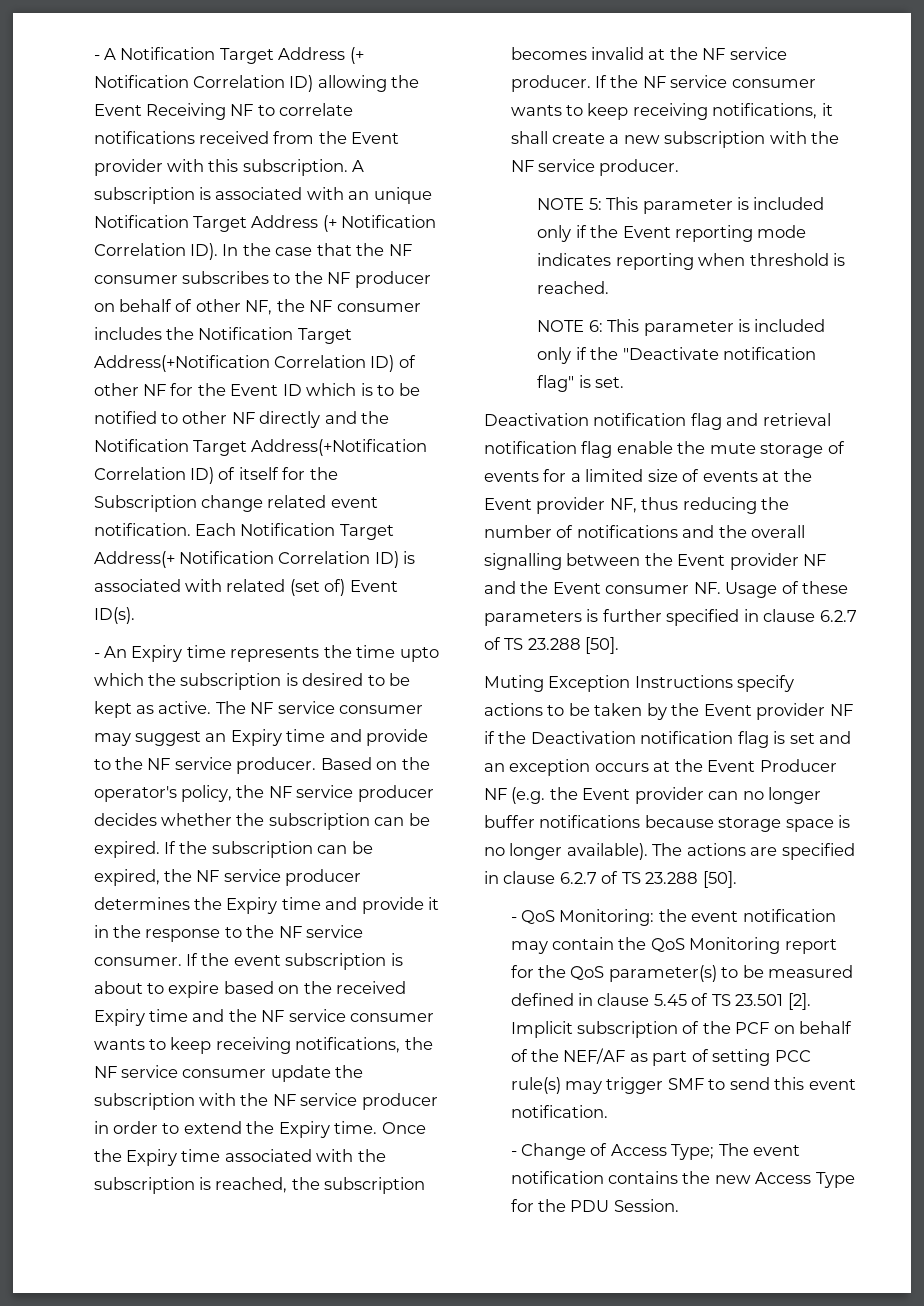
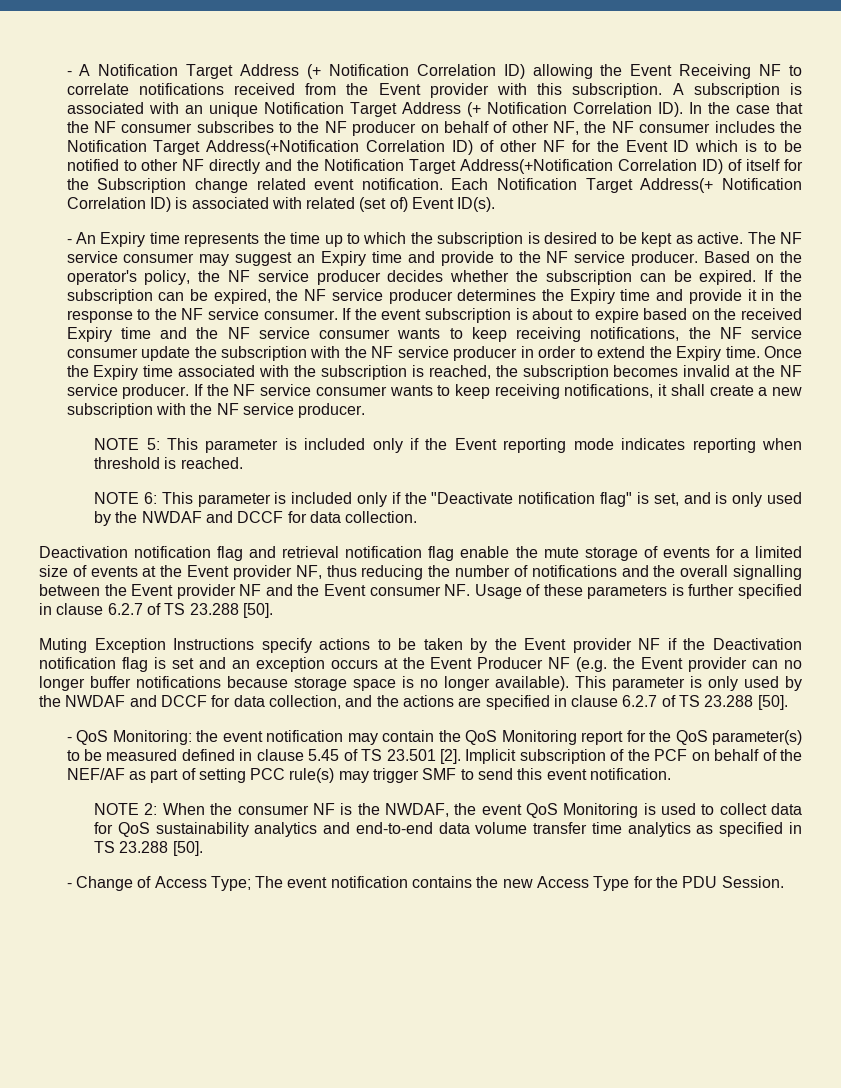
- - An Expiry time represents the time upto which the subscription is desired to be kept as active.
+ - An Expiry time represents the time up to which the subscription is desired to be kept as active.
- NOTE 6: This parameter is included only if the "Deactivate notification flag" is set.
+ NOTE 6: This parameter is included only if the "Deactivate notification flag" is set, and is only used by the NWDAF and DCCF for data collection.
- The actions are specified in clause 6.2.7 of TS 23.288 [50].
+ This parameter is only used by the NWDAF and DCCF for data collection, and the actions are specified in clause 6.2.7 of TS 23.288 [50].
+ NOTE 2: When the consumer NF is the NWDAF, the event QoS Monitoring is used to collect data for QoS sustainability analytics and end-to-end data volume transfer time analytics as specified in TS 23.288 [50].

